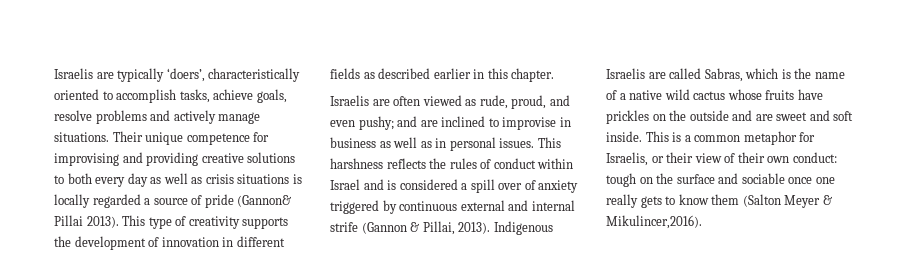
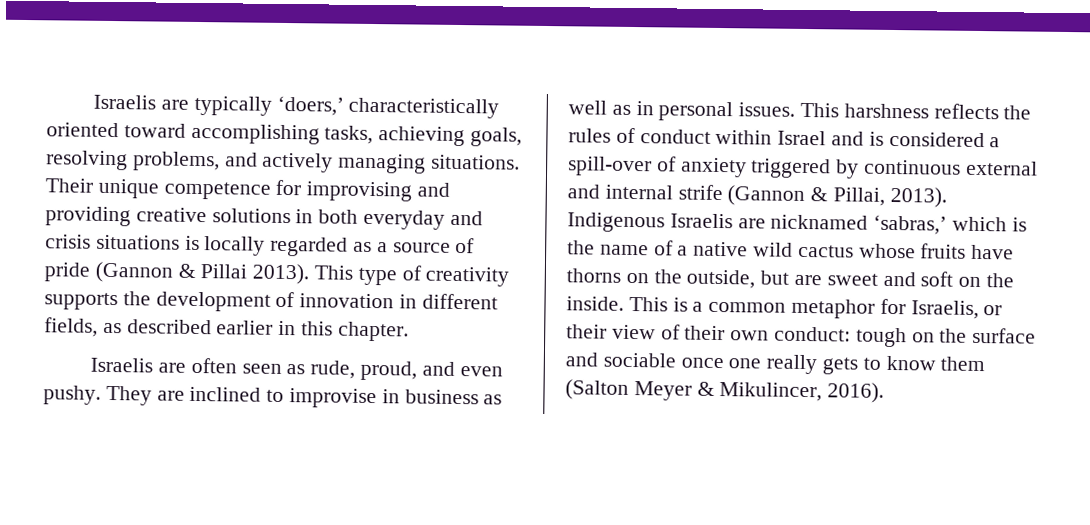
- Israelis are typically ‘doers’, characteristically oriented to accomplish tasks, achieve goals, resolve problems and actively manage situations.
+ Israelis are typically ‘doers,’ characteristically oriented toward accomplishing tasks, achieving goals, resolving problems, and actively managing situations.
- Their unique competence for improvising and providing creative solutions to both every day as well as crisis situations is locally regarded a source of pride (Gannon& Pillai 2013).
+ Their unique competence for improvising and providing creative solutions in both everyday and crisis situations is locally regarded as a source of pride (Gannon & Pillai 2013).
- This type of creativity supports the development of innovation in different fields as described earlier in this chapter.
+ This type of creativity supports the development of innovation in different fields, as described earlier in this chapter.
- Israelis are often viewed as rude, proud, and even pushy; and are inclined to improvise in business as well as in personal issues.
+ Israelis are often seen as rude, proud, and even pushy. They are inclined to improvise in business as well as in personal issues.
- This harshness reflects the rules of conduct within Israel and is considered a spill over of anxiety triggered by continuous external and internal strife (Gannon & Pillai, 2013).
+ This harshness reflects the rules of conduct within Israel and is considered a spill-over of anxiety triggered by continuous external and internal strife (Gannon & Pillai, 2013).
- Indigenous Israelis are called Sabras, which is the name of a native wild cactus whose fruits have prickles on the outside and are sweet and soft inside.
+ Indigenous Israelis are nicknamed ‘sabras,’ which is the name of a native wild cactus whose fruits have thorns on the outside, but are sweet and soft on the inside.
- This is a common metaphor for Israelis, or their view of their own conduct: tough on the surface and sociable once one really gets to know them (Salton Meyer & Mikulincer,2016).
+ This is a common metaphor for Israelis, or their view of their own conduct: tough on the surface and sociable once one really gets to know them (Salton Meyer & Mikulincer, 2016).

